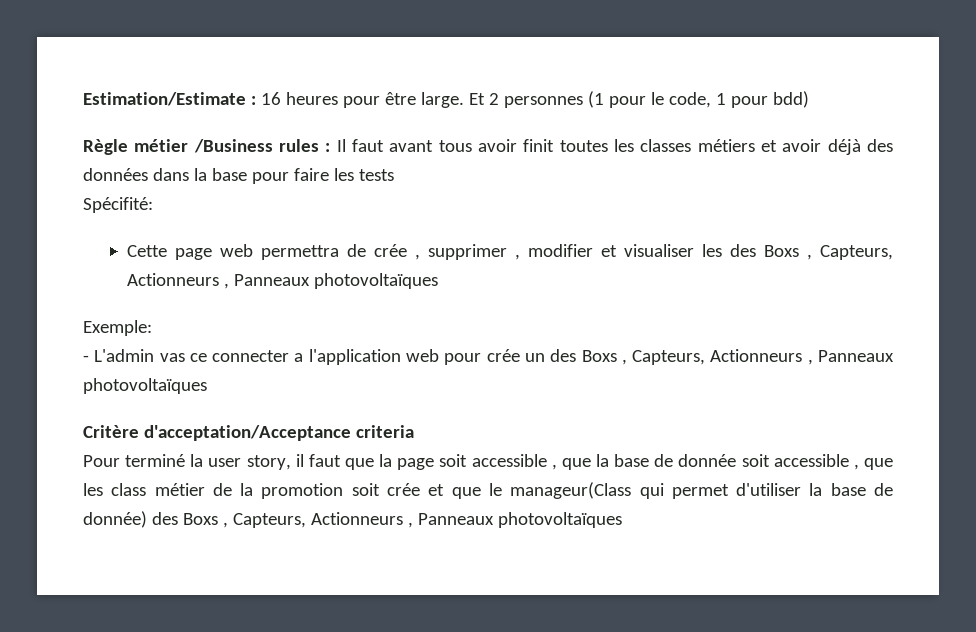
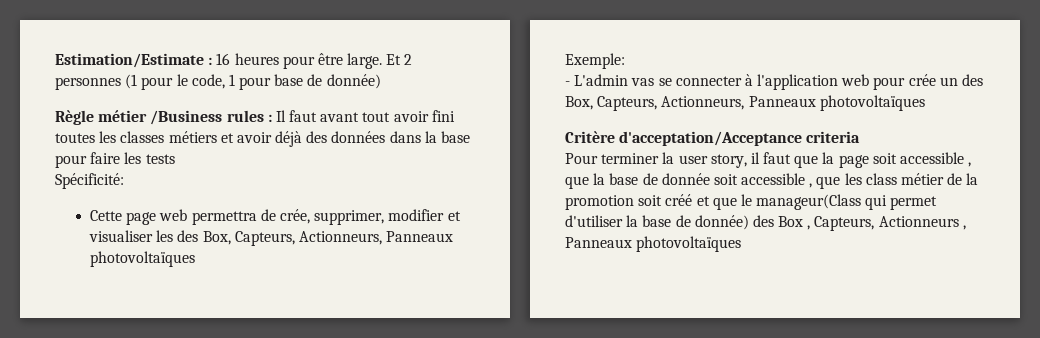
- Et 2 personnes (1 pour le code, 1 pour bdd)
+ Et 2 personnes (1 pour le code, 1 pour base de donnée)
- Règle métier /Business rules : Il faut avant tous avoir finit toutes les classes métiers et avoir déjà des données dans la base pour faire les tests
+ Règle métier /Business rules : Il faut avant tout avoir fini toutes les classes métiers et avoir déjà des données dans la base pour faire les tests
- Spécifité:
+ Spécificité:
- Cette page web permettra de crée , supprimer , modifier et visualiser les des Boxs , Capteurs, Actionneurs , Panneaux photovoltaïques
+ Cette page web permettra de crée, supprimer, modifier et visualiser les des Box, Capteurs, Actionneurs, Panneaux photovoltaïques
- - L'admin vas ce connecter a l'application web pour crée un des Boxs , Capteurs, Actionneurs , Panneaux photovoltaïques
+ - L'admin vas se connecter à l'application web pour crée un des Box, Capteurs, Actionneurs, Panneaux photovoltaïques
- Pour terminé la user story, il faut que la page soit accessible , que la base de donnée soit accessible , que les class métier de la promotion soit crée et que le manageur(Class qui permet d'utiliser la base de donnée) des Boxs , Capteurs, Actionneurs , Panneaux photovoltaïques
+ Pour terminer la user story, il faut que la page soit accessible , que la base de donnée soit accessible , que les class métier de la promotion soit créé et que le manageur(Class qui permet d'utiliser la base de donnée) des Box , Capteurs, Actionneurs , Panneaux photovoltaïques

